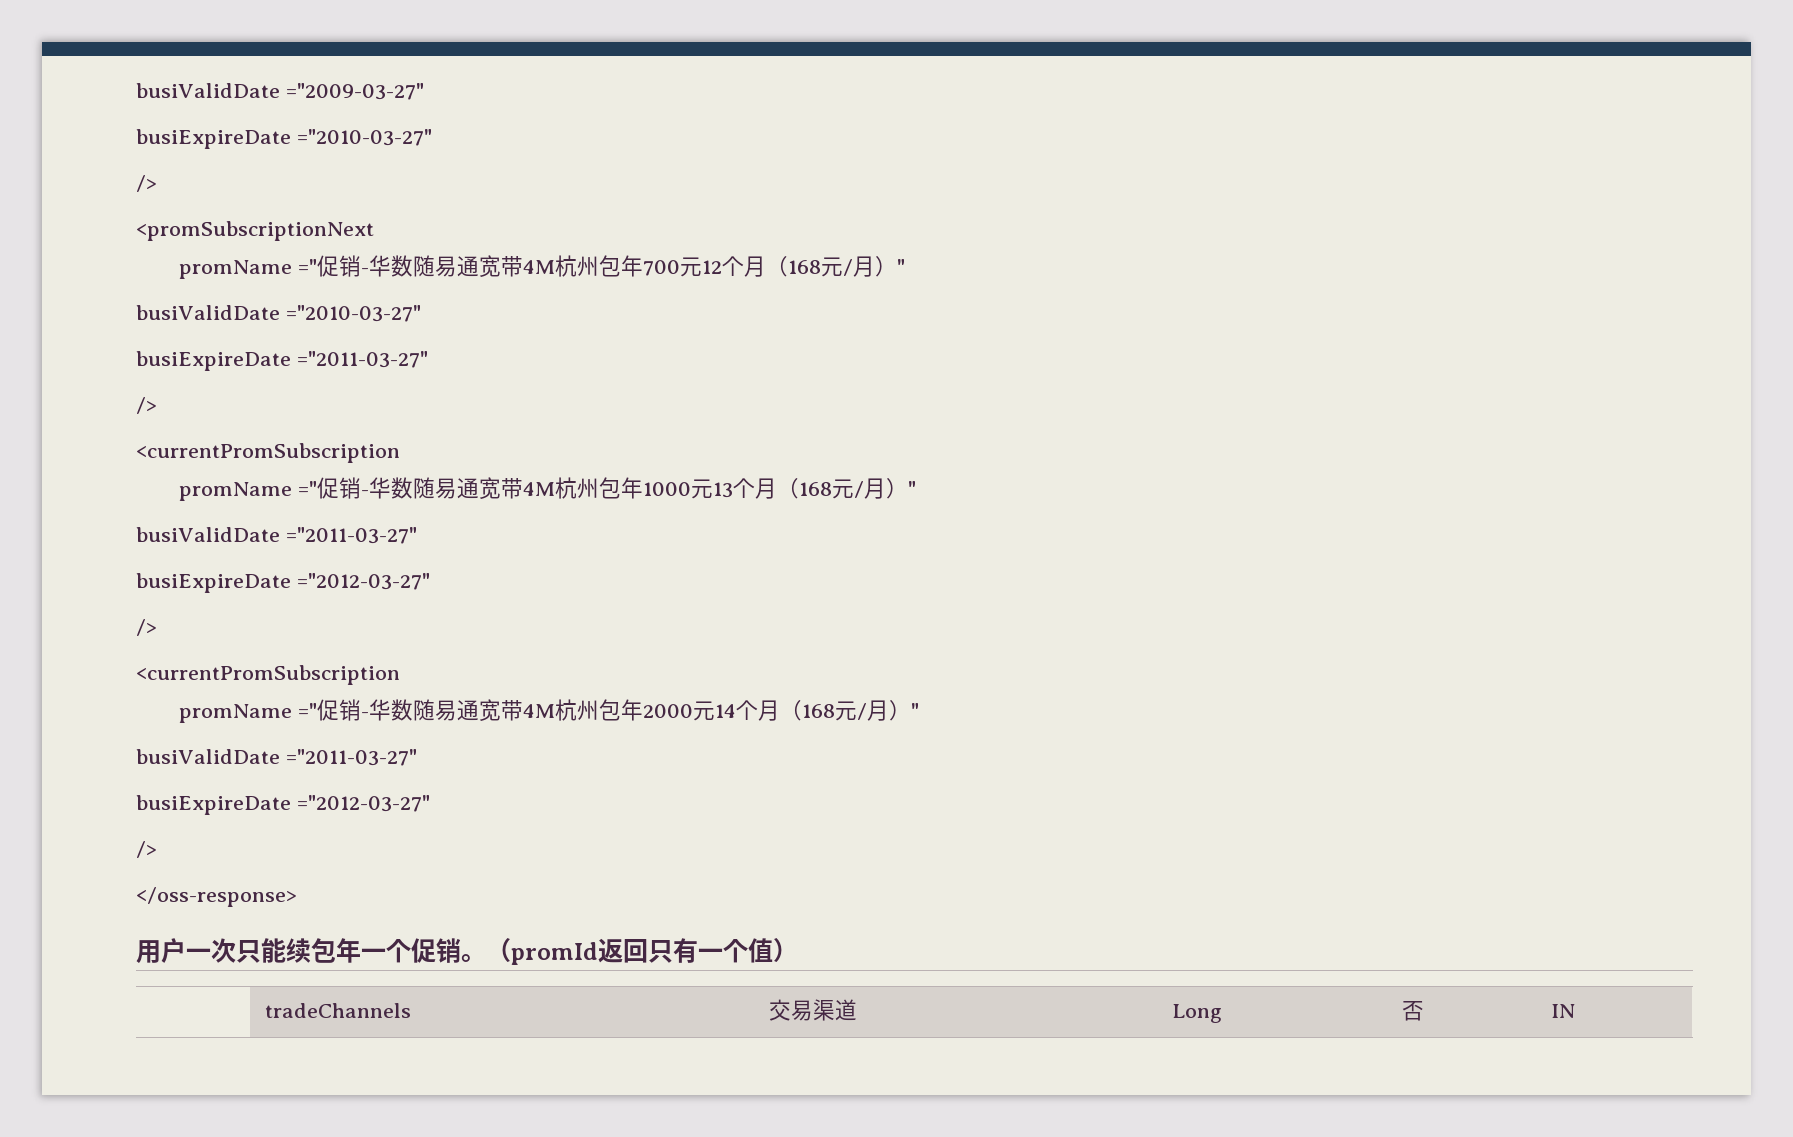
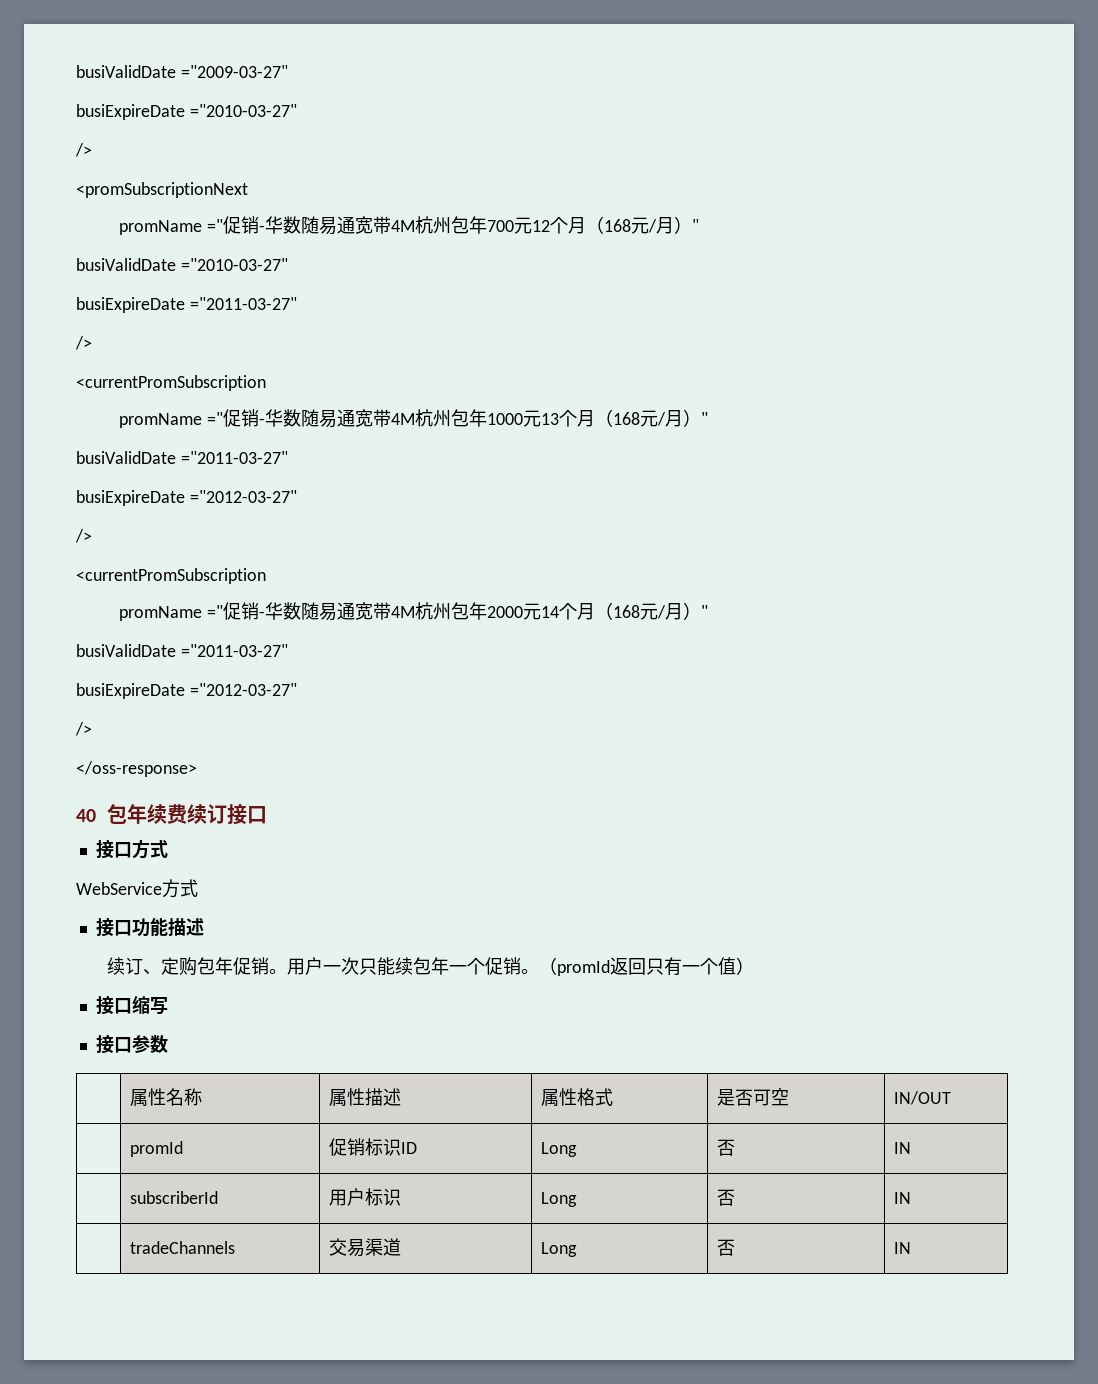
+ 40包年续费续订接口
+ 接口方式
+ WebService方式
+ 接口功能描述
+ 续订、定购包年促销。
+ 接口缩写
+ 接口参数
+ | 属性名称 | 属性描述 | 属性格式 | 是否可空 | IN/OUT
+ | promId | 促销标识ID | Long | 否 | IN
+ | subscriberId | 用户标识 | Long | 否 | IN

